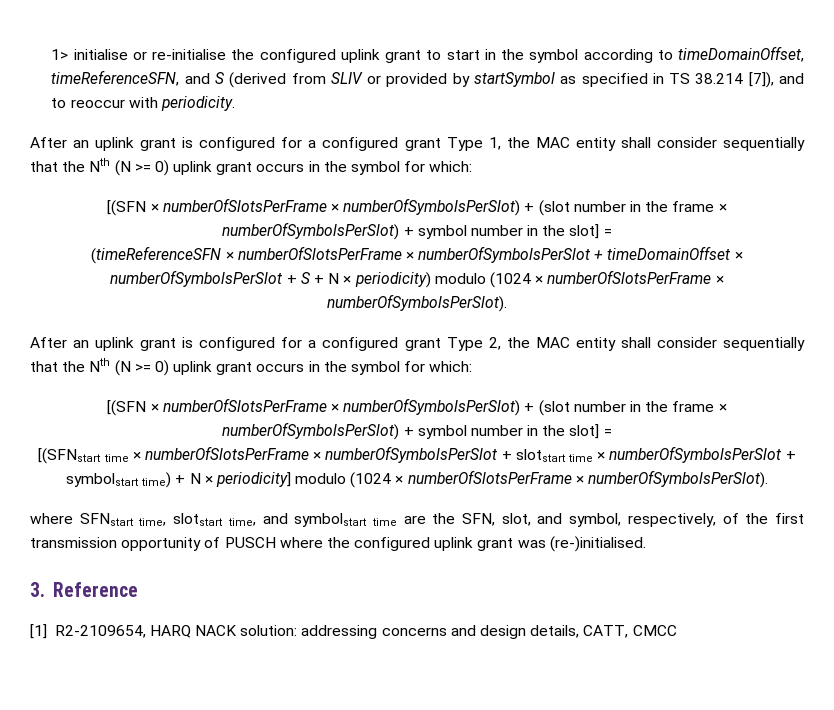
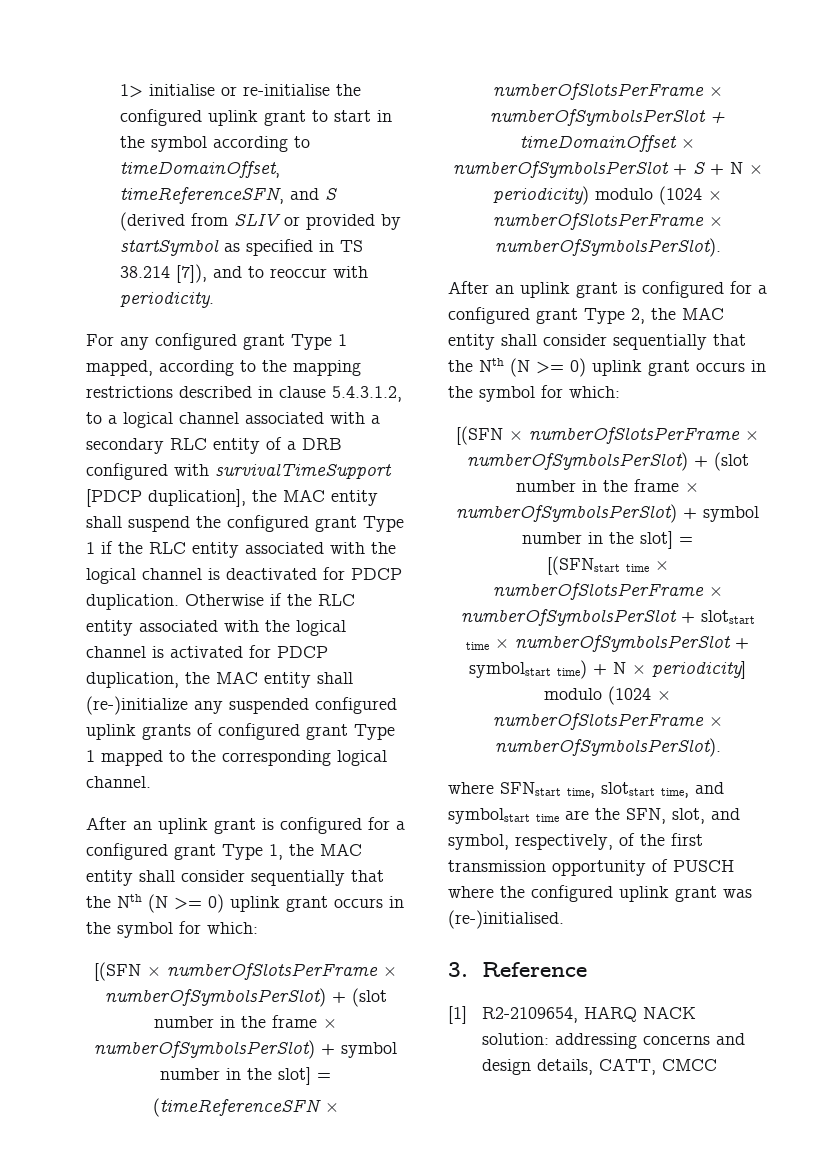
+ For any configured grant Type 1 mapped, according to the mapping restrictions described in clause 5.4.3.1.2, to a logical channel associated with a secondary RLC entity of a DRB configured with survivalTimeSupport [PDCP duplication], the MAC entity shall suspend the configured grant Type 1 if the RLC entity associated with the logical channel is deactivated for PDCP duplication. Otherwise if the RLC entity associated with the logical channel is activated for PDCP duplication, the MAC entity shall (re-)initialize any suspended configured uplink grants of configured grant Type 1 mapped to the corresponding logical channel.

